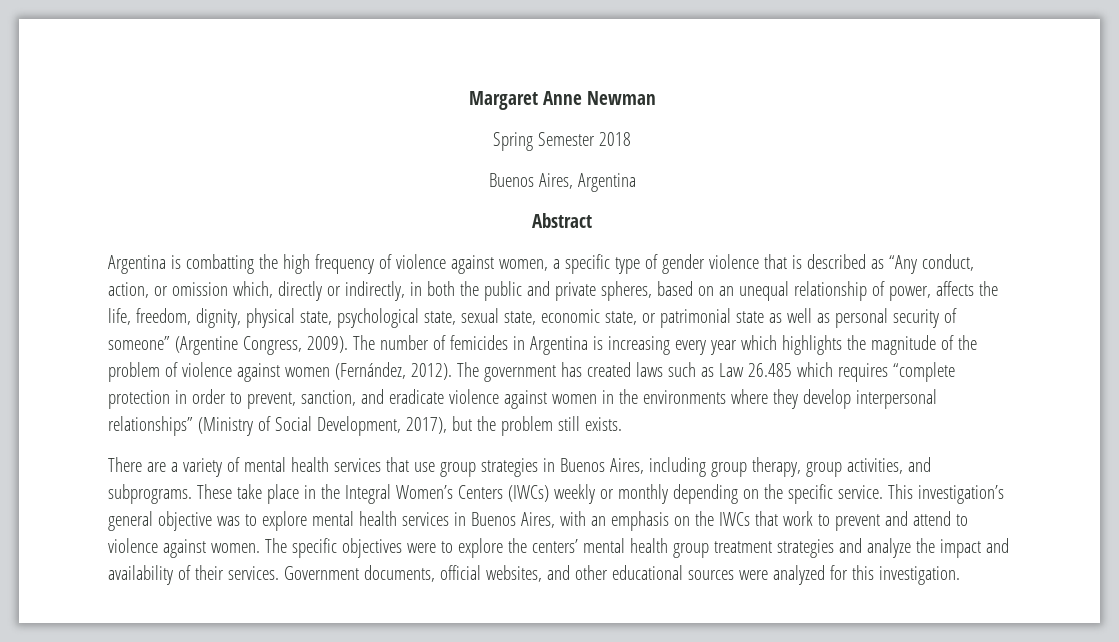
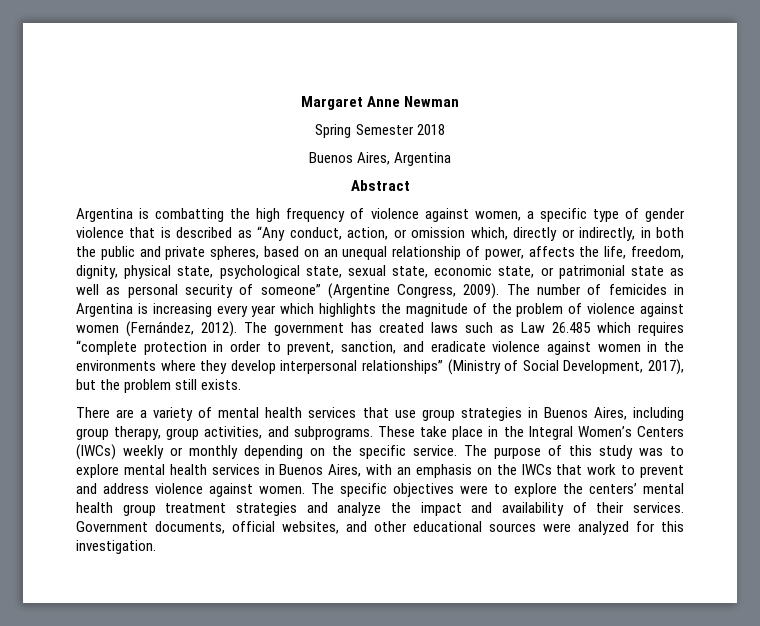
- This investigation’s general objective was to explore mental health services in Buenos Aires, with an emphasis on the IWCs that work to prevent and attend to violence against women.
+ The purpose of this study was to explore mental health services in Buenos Aires, with an emphasis on the IWCs that work to prevent and address violence against women.

